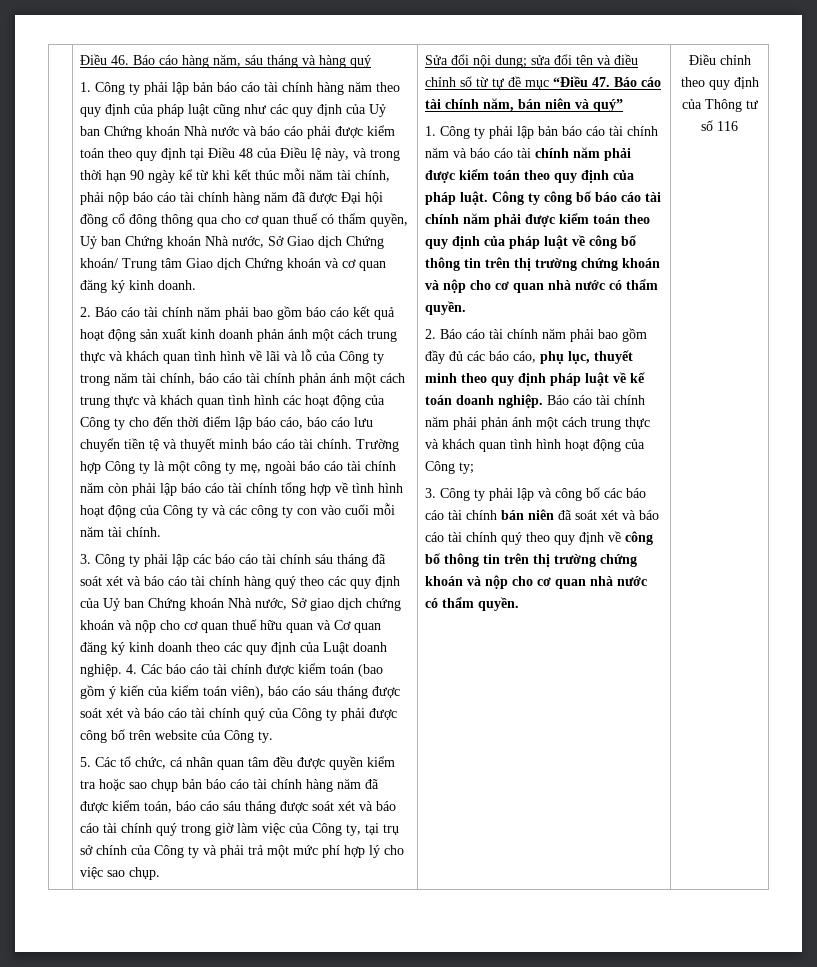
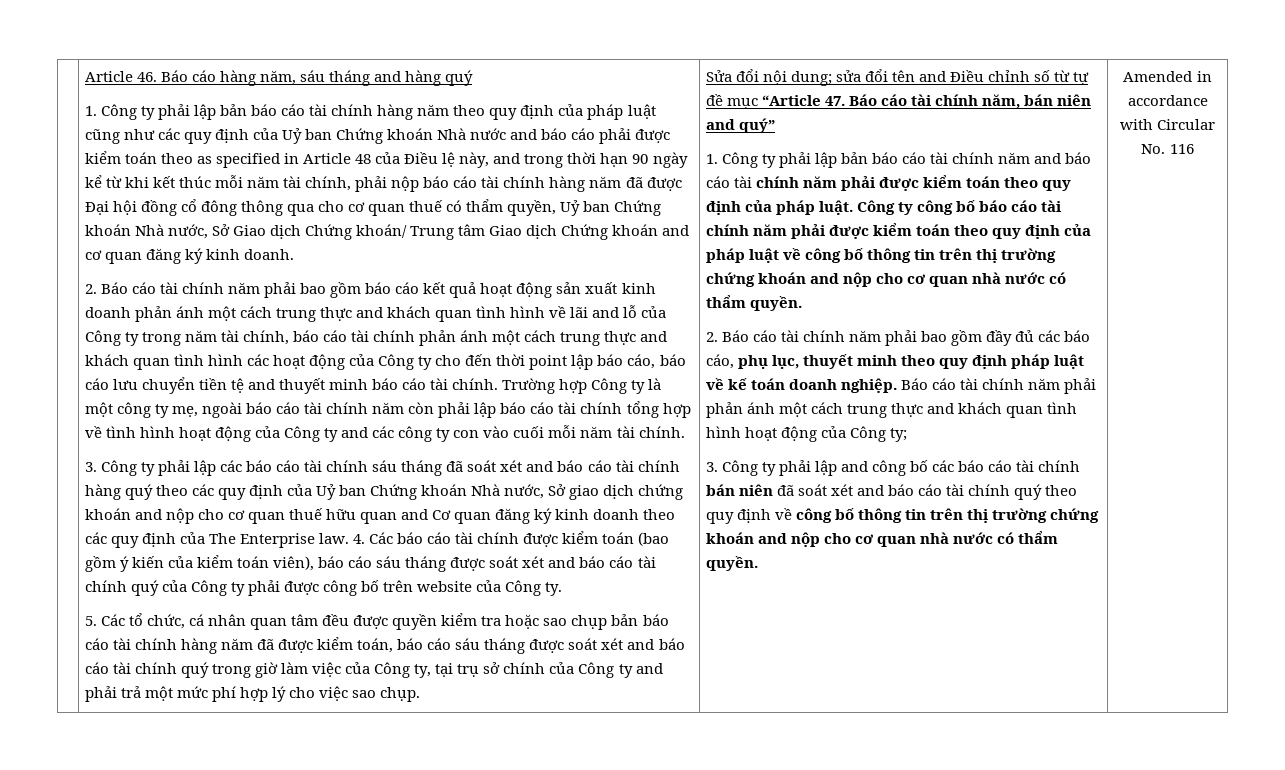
- Điều 46. Báo cáo hàng năm, sáu tháng và hàng quý
+ Article 46. Báo cáo hàng năm, sáu tháng and hàng quý
- 1. Công ty phải lập bản báo cáo tài chính hàng năm theo quy định của pháp luật cũng như các quy định của Uỷ ban Chứng khoán Nhà nước và báo cáo phải được kiểm toán theo quy định tại Điều 48 của Điều lệ này, và trong thời hạn 90 ngày kể từ khi kết thúc mỗi năm tài chính, phải nộp báo cáo tài chính hàng năm đã được Đại hội đồng cổ đông thông qua cho cơ quan thuế có thẩm quyền, Uỷ ban Chứng khoán Nhà nước, Sở Giao dịch Chứng khoán/ Trung tâm Giao dịch Chứng khoán và cơ quan đăng ký kinh doanh.
+ 1. Công ty phải lập bản báo cáo tài chính hàng năm theo quy định của pháp luật cũng như các quy định của Uỷ ban Chứng khoán Nhà nước and báo cáo phải được kiểm toán theo as specified in Article 48 của Điều lệ này, and trong thời hạn 90 ngày kể từ khi kết thúc mỗi năm tài chính, phải nộp báo cáo tài chính hàng năm đã được Đại hội đồng cổ đông thông qua cho cơ quan thuế có thẩm quyền, Uỷ ban Chứng khoán Nhà nước, Sở Giao dịch Chứng khoán/ Trung tâm Giao dịch Chứng khoán and cơ quan đăng ký kinh doanh.
- 2. Báo cáo tài chính năm phải bao gồm báo cáo kết quả hoạt động sản xuất kinh doanh phản ánh một cách trung thực và khách quan tình hình về lãi và lỗ của Công ty trong năm tài chính, báo cáo tài chính phản ánh một cách trung thực và khách quan tình hình các hoạt động của Công ty cho đến thời điểm lập báo cáo, báo cáo lưu chuyển tiền tệ và thuyết minh báo cáo tài chính.
+ 2. Báo cáo tài chính năm phải bao gồm báo cáo kết quả hoạt động sản xuất kinh doanh phản ánh một cách trung thực and khách quan tình hình về lãi and lỗ của Công ty trong năm tài chính, báo cáo tài chính phản ánh một cách trung thực and khách quan tình hình các hoạt động của Công ty cho đến thời point lập báo cáo, báo cáo lưu chuyển tiền tệ and thuyết minh báo cáo tài chính.
- Trường hợp Công ty là một công ty mẹ, ngoài báo cáo tài chính năm còn phải lập báo cáo tài chính tổng hợp về tình hình hoạt động của Công ty và các công ty con vào cuối mỗi năm tài chính.
+ Trường hợp Công ty là một công ty mẹ, ngoài báo cáo tài chính năm còn phải lập báo cáo tài chính tổng hợp về tình hình hoạt động của Công ty and các công ty con vào cuối mỗi năm tài chính.
- 3. Công ty phải lập các báo cáo tài chính sáu tháng đã soát xét và báo cáo tài chính hàng quý theo các quy định của Uỷ ban Chứng khoán Nhà nước, Sở giao dịch chứng khoán và nộp cho cơ quan thuế hữu quan và Cơ quan đăng ký kinh doanh theo các quy định của Luật doanh nghiệp.
+ 3. Công ty phải lập các báo cáo tài chính sáu tháng đã soát xét and báo cáo tài chính hàng quý theo các quy định của Uỷ ban Chứng khoán Nhà nước, Sở giao dịch chứng khoán and nộp cho cơ quan thuế hữu quan and Cơ quan đăng ký kinh doanh theo các quy định của The Enterprise law.
- 4. Các báo cáo tài chính được kiểm toán (bao gồm ý kiến của kiểm toán viên), báo cáo sáu tháng được soát xét và báo cáo tài chính quý của Công ty phải được công bố trên website của Công ty.
+ 4. Các báo cáo tài chính được kiểm toán (bao gồm ý kiến của kiểm toán viên), báo cáo sáu tháng được soát xét and báo cáo tài chính quý của Công ty phải được công bố trên website của Công ty.
- 5. Các tổ chức, cá nhân quan tâm đều được quyền kiểm tra hoặc sao chụp bản báo cáo tài chính hàng năm đã được kiểm toán, báo cáo sáu tháng được soát xét và báo cáo tài chính quý trong giờ làm việc của Công ty, tại trụ sở chính của Công ty và phải trả một mức phí hợp lý cho việc sao chụp.
+ 5. Các tổ chức, cá nhân quan tâm đều được quyền kiểm tra hoặc sao chụp bản báo cáo tài chính hàng năm đã được kiểm toán, báo cáo sáu tháng được soát xét and báo cáo tài chính quý trong giờ làm việc của Công ty, tại trụ sở chính của Công ty and phải trả một mức phí hợp lý cho việc sao chụp.
- Sửa đổi nội dung; sửa đổi tên và điều chỉnh số từ tự đề mục “Điều 47. Báo cáo tài chính năm, bán niên và quý”
+ Sửa đổi nội dung; sửa đổi tên and Điều chỉnh số từ tự đề mục “Article 47. Báo cáo tài chính năm, bán niên and quý”
- 1. Công ty phải lập bản báo cáo tài chính năm và báo cáo tài chính năm phải được kiểm toán theo quy định của pháp luật.
+ 1. Công ty phải lập bản báo cáo tài chính năm and báo cáo tài chính năm phải được kiểm toán theo quy định của pháp luật.
- Công ty công bố báo cáo tài chính năm phải được kiểm toán theo quy định của pháp luật về công bố thông tin trên thị trường chứng khoán và nộp cho cơ quan nhà nước có thẩm quyền.
+ Công ty công bố báo cáo tài chính năm phải được kiểm toán theo quy định của pháp luật về công bố thông tin trên thị trường chứng khoán and nộp cho cơ quan nhà nước có thẩm quyền.
- Báo cáo tài chính năm phải phản ánh một cách trung thực và khách quan tình hình hoạt động của Công ty;
+ Báo cáo tài chính năm phải phản ánh một cách trung thực and khách quan tình hình hoạt động của Công ty;
- 3. Công ty phải lập và công bố các báo cáo tài chính bán niên đã soát xét và báo cáo tài chính quý theo quy định về công bố thông tin trên thị trường chứng khoán và nộp cho cơ quan nhà nước có thẩm quyền.
+ 3. Công ty phải lập and công bố các báo cáo tài chính bán niên đã soát xét and báo cáo tài chính quý theo quy định về công bố thông tin trên thị trường chứng khoán and nộp cho cơ quan nhà nước có thẩm quyền.
- Điều chỉnh theo quy định của Thông tư số 116
+ Amended in accordance with Circular No. 116

